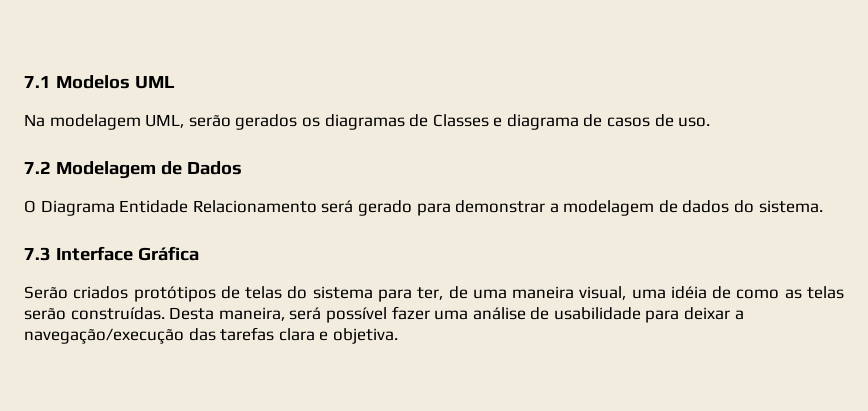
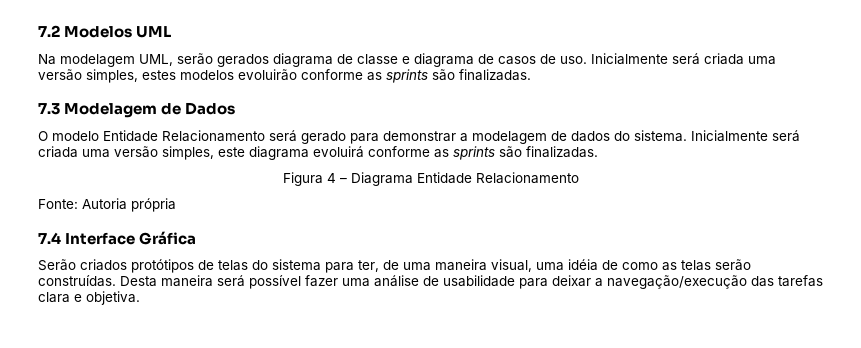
- 7.1 Modelos UML
+ 7.2 Modelos UML
- Na modelagem UML, serão gerados os diagramas de Classes e diagrama de casos de uso.
- 7.2 Modelagem de Dados
+ Na modelagem UML, serão gerados diagrama de classe e diagrama de casos de uso. Inicialmente será criada uma versão simples, estes modelos evoluirão conforme as sprints são finalizadas.
+ 7.3 Modelagem de Dados
- O Diagrama Entidade Relacionamento será gerado para demonstrar a modelagem de dados do sistema.
- 7.3 Interface Gráfica
+ O modelo Entidade Relacionamento será gerado para demonstrar a modelagem de dados do sistema. Inicialmente será criada uma versão simples, este diagrama evoluirá conforme as sprints são finalizadas.
+ Figura 4 – Diagrama Entidade Relacionamento
+ Fonte: Autoria própria
+ 7.4 Interface Gráfica
- Desta maneira, será possível fazer uma análise de usabilidade para deixar a navegação/execução das tarefas clara e objetiva.
+ Desta maneira será possível fazer uma análise de usabilidade para deixar a navegação/execução das tarefas clara e objetiva.

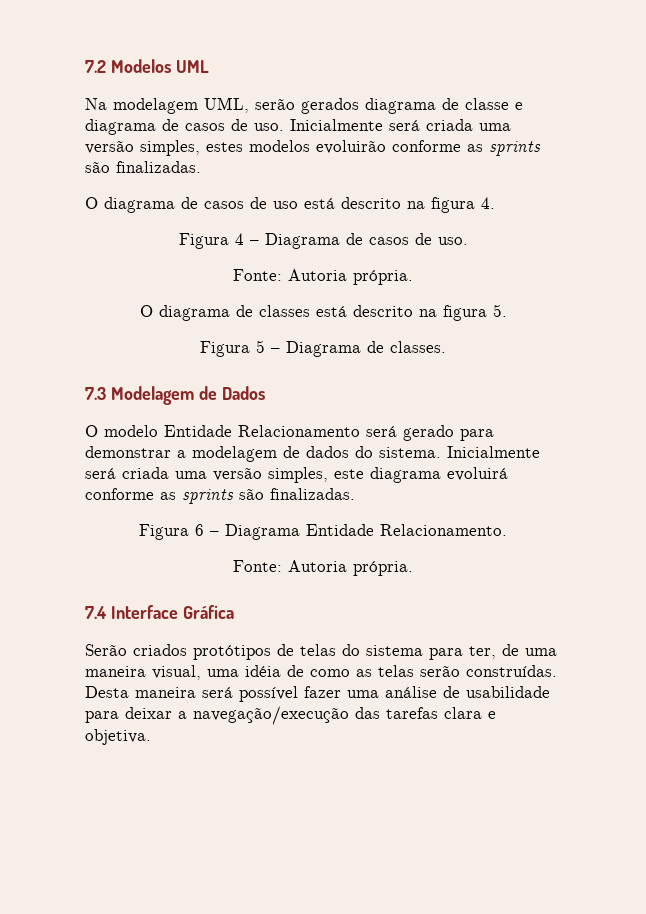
+ O diagrama de casos de uso está descrito na figura 4.
+ Figura 4 – Diagrama de casos de uso.
+ Fonte: Autoria própria.
+ O diagrama de classes está descrito na figura 5.
+ Figura 5 – Diagrama de classes.
- Figura 4 – Diagrama Entidade Relacionamento
- Fonte: Autoria própria
+ Figura 6 – Diagrama Entidade Relacionamento.
+ Fonte: Autoria própria.

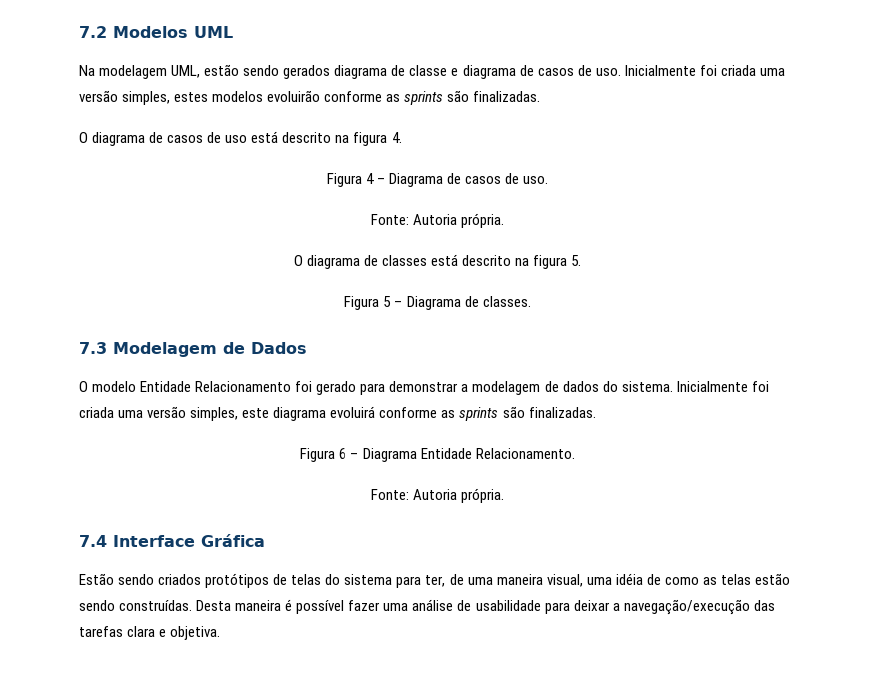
- Na modelagem UML, serão gerados diagrama de classe e diagrama de casos de uso.
+ Na modelagem UML, estão sendo gerados diagrama de classe e diagrama de casos de uso.
- Inicialmente será criada uma versão simples, estes modelos evoluirão conforme as sprints são finalizadas.
+ Inicialmente foi criada uma versão simples, estes modelos evoluirão conforme as sprints são finalizadas.
- O modelo Entidade Relacionamento será gerado para demonstrar a modelagem de dados do sistema.
+ O modelo Entidade Relacionamento foi gerado para demonstrar a modelagem de dados do sistema.
- Inicialmente será criada uma versão simples, este diagrama evoluirá conforme as sprints são finalizadas.
+ Inicialmente foi criada uma versão simples, este diagrama evoluirá conforme as sprints são finalizadas.
- Serão criados protótipos de telas do sistema para ter, de uma maneira visual, uma idéia de como as telas serão construídas.
+ Estão sendo criados protótipos de telas do sistema para ter, de uma maneira visual, uma idéia de como as telas estão sendo construídas.
- Desta maneira será possível fazer uma análise de usabilidade para deixar a navegação/execução das tarefas clara e objetiva.
+ Desta maneira é possível fazer uma análise de usabilidade para deixar a navegação/execução das tarefas clara e objetiva.

